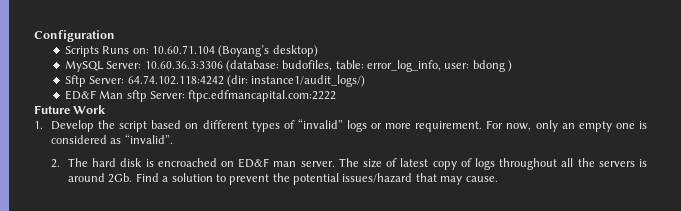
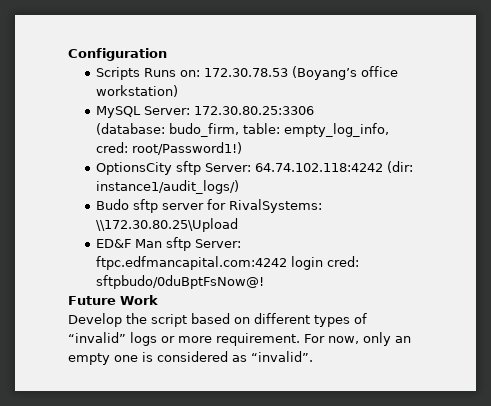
- Scripts Runs on: 10.60.71.104 (Boyang’s desktop)
- MySQL Server: 10.60.36.3:3306 (database: budofiles, table: error_log_info, user: bdong )
- Sftp Server: 64.74.102.118:4242 (dir: instance1/audit_logs/)
+ Scripts Runs on: 172.30.78.53 (Boyang’s office workstation)
+ MySQL Server: 172.30.80.25:3306
+ (database: budo_firm, table: empty_log_info, cred: root/Password1!)
+ OptionsCity sftp Server: 64.74.102.118:4242 (dir: instance1/audit_logs/)
+ Budo sftp server for RivalSystems: \\172.30.80.25\Upload
- ED&F Man sftp Server: ftpc.edfmancapital.com:2222
+ ED&F Man sftp Server: ftpc.edfmancapital.com:4242 login cred: sftpbudo/0duBptFsNow@!
- 1. Develop the script based on different types of “invalid” logs or more requirement.
+ Develop the script based on different types of “invalid” logs or more requirement.
- 2. The hard disk is encroached on ED&F man server. The size of latest copy of logs throughout all the servers is around 2Gb. Find a solution to prevent the potential issues/hazard that may cause.

